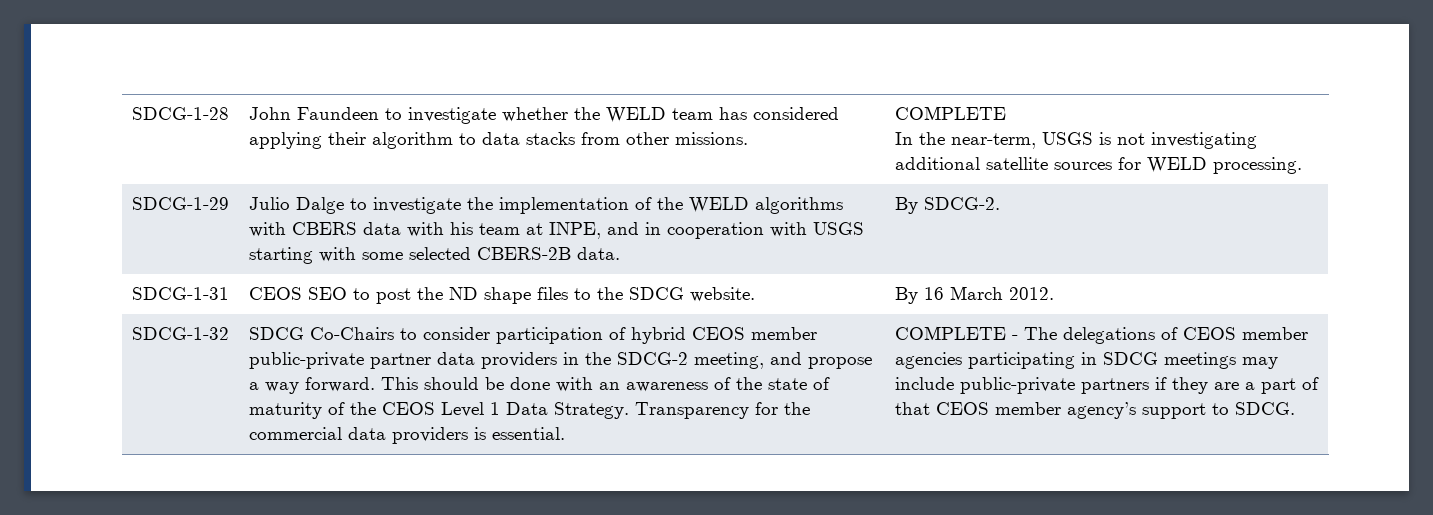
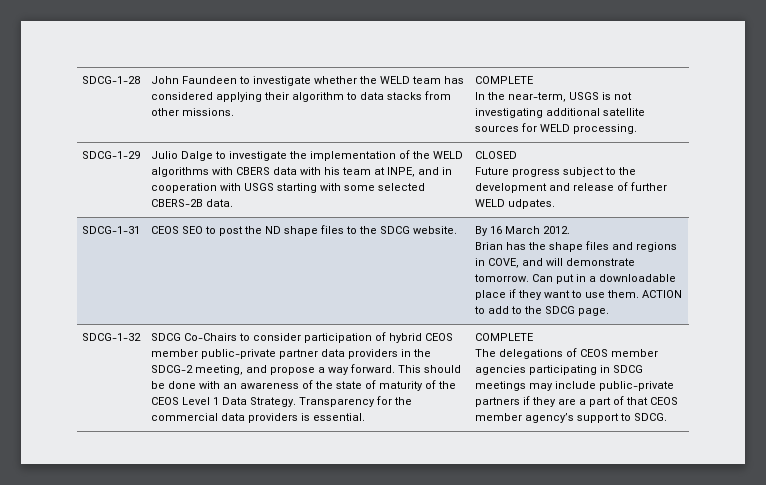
- By SDCG-2.
+ CLOSED
+ Future progress subject to the development and release of further WELD udpates.
+ Brian has the shape files and regions in COVE, and will demonstrate tomorrow. Can put in a downloadable place if they want to use them. ACTION to add to the SDCG page.
- Transparency for the commercial data providers is essential. | COMPLETE - The delegations of CEOS member agencies participating in SDCG meetings may include public-private partners if they are a part of that CEOS member agency’s support to SDCG.
+ Transparency for the commercial data providers is essential. | COMPLETE
+ The delegations of CEOS member agencies participating in SDCG meetings may include public-private partners if they are a part of that CEOS member agency’s support to SDCG.

